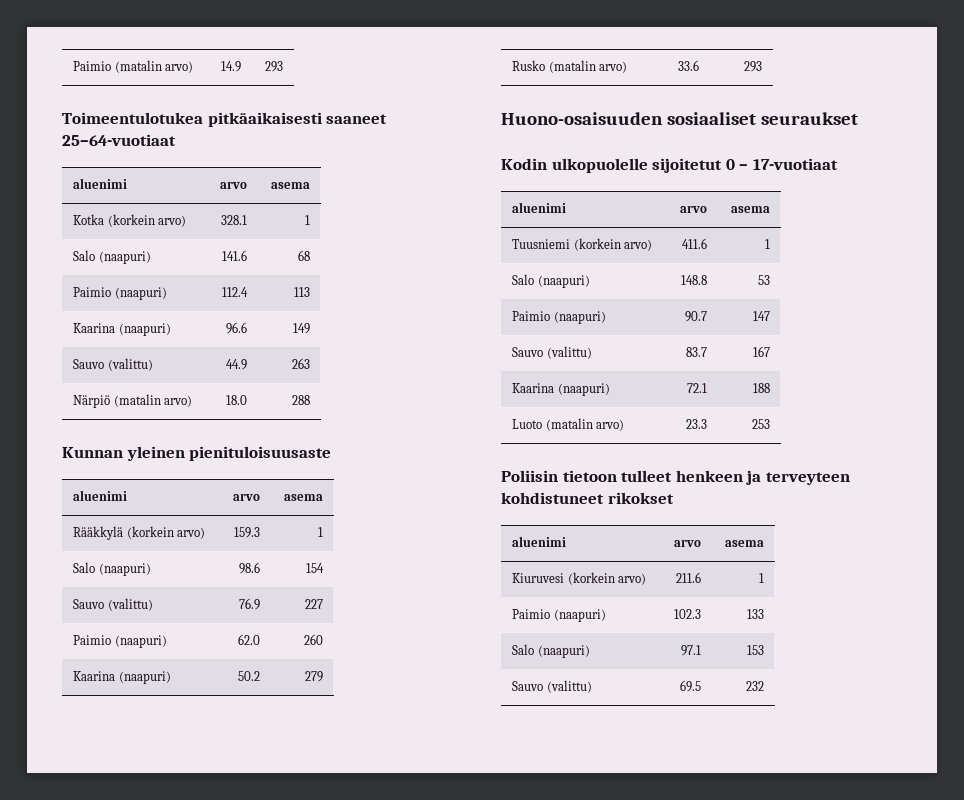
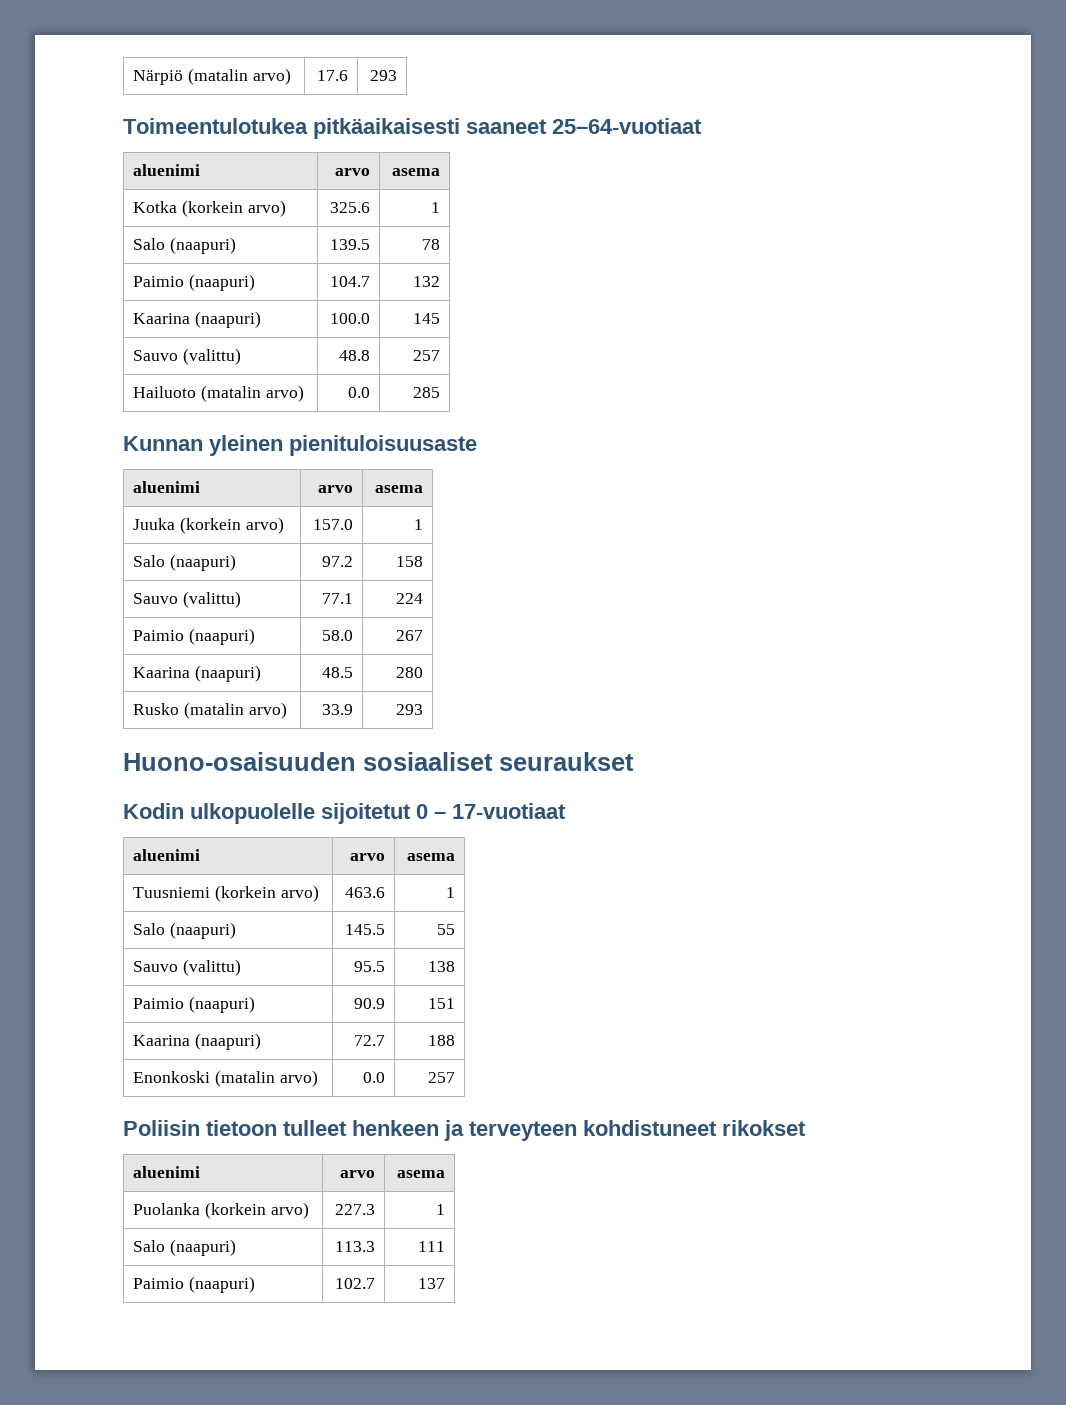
- Paimio (matalin arvo) | 14.9 | 293
+ Närpiö (matalin arvo) | 17.6 | 293
- Kotka (korkein arvo) | 328.1 | 1
- Salo (naapuri) | 141.6 | 68
- Paimio (naapuri) | 112.4 | 113
- Kaarina (naapuri) | 96.6 | 149
- Sauvo (valittu) | 44.9 | 263
- Närpiö (matalin arvo) | 18.0 | 288
+ Kotka (korkein arvo) | 325.6 | 1
+ Salo (naapuri) | 139.5 | 78
+ Paimio (naapuri) | 104.7 | 132
+ Kaarina (naapuri) | 100.0 | 145
+ Sauvo (valittu) | 48.8 | 257
+ Hailuoto (matalin arvo) | 0.0 | 285
- Rääkkylä (korkein arvo) | 159.3 | 1
- Salo (naapuri) | 98.6 | 154
- Sauvo (valittu) | 76.9 | 227
- Paimio (naapuri) | 62.0 | 260
- Kaarina (naapuri) | 50.2 | 279
+ Juuka (korkein arvo) | 157.0 | 1
+ Salo (naapuri) | 97.2 | 158
+ Sauvo (valittu) | 77.1 | 224
+ Paimio (naapuri) | 58.0 | 267
+ Kaarina (naapuri) | 48.5 | 280
- Rusko (matalin arvo) | 33.6 | 293
+ Rusko (matalin arvo) | 33.9 | 293
- Tuusniemi (korkein arvo) | 411.6 | 1
- Salo (naapuri) | 148.8 | 53
- Paimio (naapuri) | 90.7 | 147
- Sauvo (valittu) | 83.7 | 167
- Kaarina (naapuri) | 72.1 | 188
+ Tuusniemi (korkein arvo) | 463.6 | 1
+ Salo (naapuri) | 145.5 | 55
+ Sauvo (valittu) | 95.5 | 138
+ Paimio (naapuri) | 90.9 | 151
+ Kaarina (naapuri) | 72.7 | 188
- Luoto (matalin arvo) | 23.3 | 253
+ Enonkoski (matalin arvo) | 0.0 | 257
- Kiuruvesi (korkein arvo) | 211.6 | 1
- Paimio (naapuri) | 102.3 | 133
- Salo (naapuri) | 97.1 | 153
- Sauvo (valittu) | 69.5 | 232
+ Puolanka (korkein arvo) | 227.3 | 1
+ Salo (naapuri) | 113.3 | 111
+ Paimio (naapuri) | 102.7 | 137

